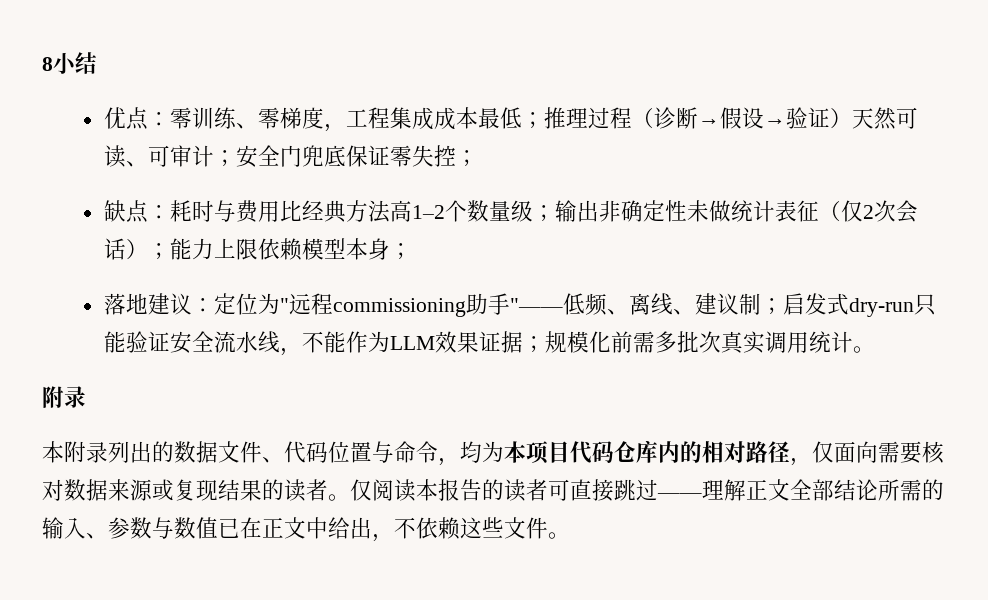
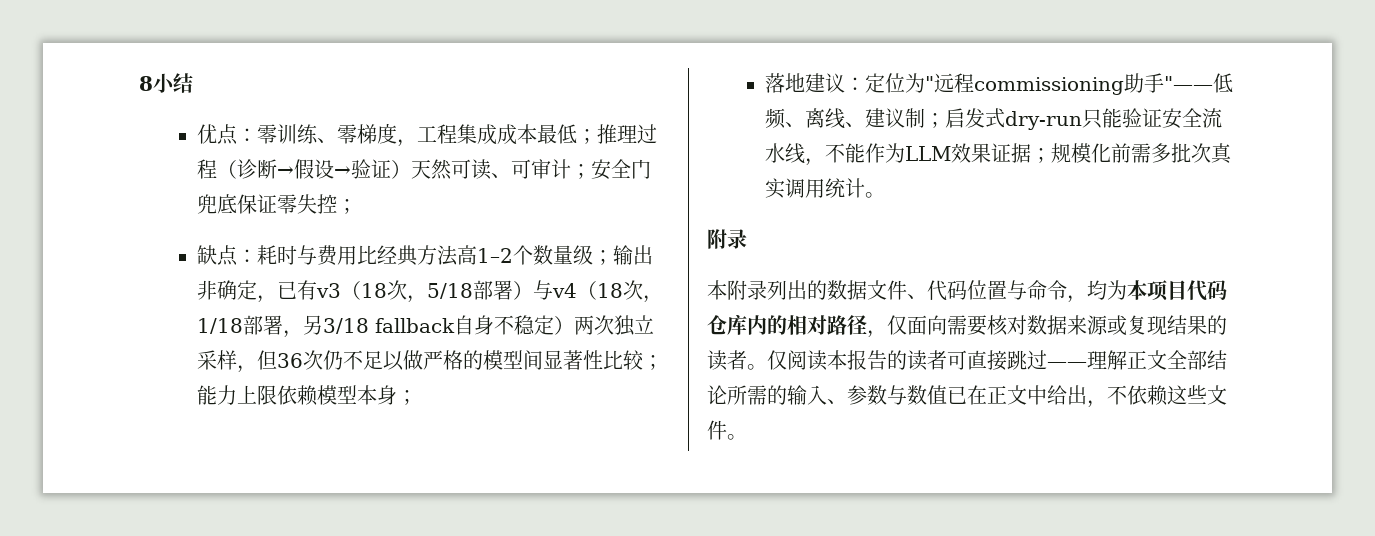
- 缺点：耗时与费用比经典方法高1–2个数量级；输出非确定性未做统计表征（仅2次会话）；能力上限依赖模型本身；
+ 缺点：耗时与费用比经典方法高1–2个数量级；输出非确定，已有v3（18次，5/18部署）与v4（18次，1/18部署，另3/18 fallback自身不稳定）两次独立采样，但36次仍不足以做严格的模型间显著性比较；能力上限依赖模型本身；

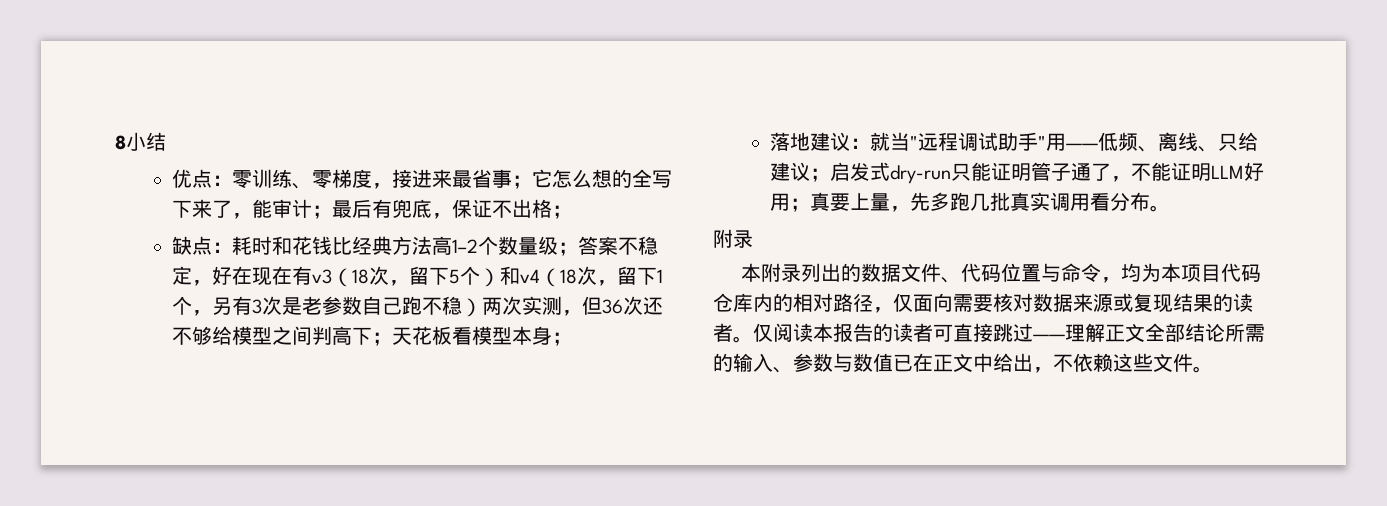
- 优点：零训练、零梯度，工程集成成本最低；推理过程（诊断→假设→验证）天然可读、可审计；安全门兜底保证零失控；
+ 优点：零训练、零梯度，接进来最省事；它怎么想的全写下来了，能审计；最后有兜底，保证不出格；
- 缺点：耗时与费用比经典方法高1–2个数量级；输出非确定，已有v3（18次，5/18部署）与v4（18次，1/18部署，另3/18 fallback自身不稳定）两次独立采样，但36次仍不足以做严格的模型间显著性比较；能力上限依赖模型本身；
+ 缺点：耗时和花钱比经典方法高1–2个数量级；答案不稳定，好在现在有v3（18次，留下5个）和v4（18次，留下1个，另有3次是老参数自己跑不稳）两次实测，但36次还不够给模型之间判高下；天花板看模型本身；
- 落地建议：定位为"远程commissioning助手"——低频、离线、建议制；启发式dry-run只能验证安全流水线，不能作为LLM效果证据；规模化前需多批次真实调用统计。
+ 落地建议：就当"远程调试助手"用——低频、离线、只给建议；启发式dry-run只能证明管子通了，不能证明LLM好用；真要上量，先多跑几批真实调用看分布。

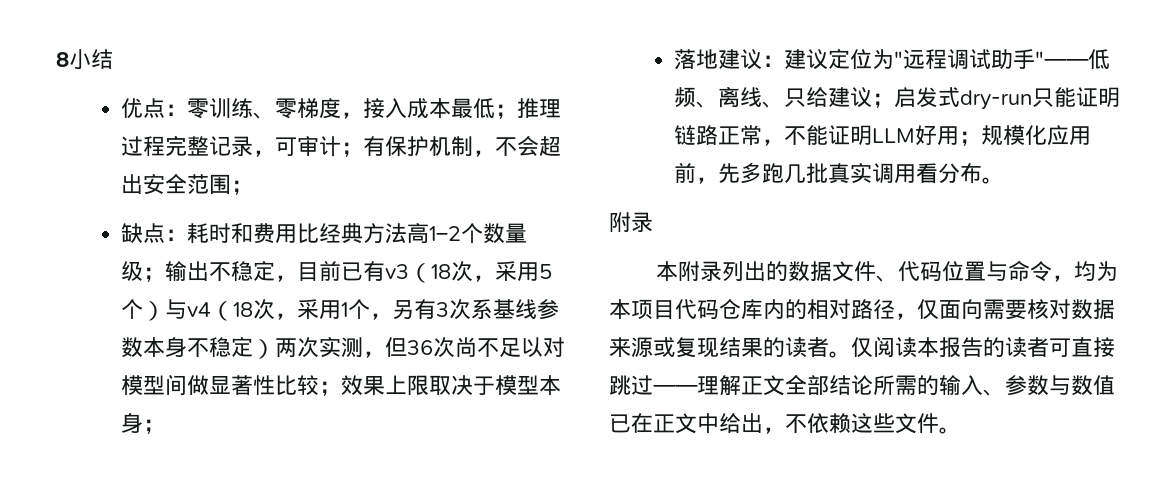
- 优点：零训练、零梯度，接进来最省事；它怎么想的全写下来了，能审计；最后有兜底，保证不出格；
+ 优点：零训练、零梯度，接入成本最低；推理过程完整记录，可审计；有保护机制，不会超出安全范围；
- 缺点：耗时和花钱比经典方法高1–2个数量级；答案不稳定，好在现在有v3（18次，留下5个）和v4（18次，留下1个，另有3次是老参数自己跑不稳）两次实测，但36次还不够给模型之间判高下；天花板看模型本身；
+ 缺点：耗时和费用比经典方法高1–2个数量级；输出不稳定，目前已有v3（18次，采用5个）与v4（18次，采用1个，另有3次系基线参数本身不稳定）两次实测，但36次尚不足以对模型间做显著性比较；效果上限取决于模型本身；
- 落地建议：就当"远程调试助手"用——低频、离线、只给建议；启发式dry-run只能证明管子通了，不能证明LLM好用；真要上量，先多跑几批真实调用看分布。
+ 落地建议：建议定位为"远程调试助手"——低频、离线、只给建议；启发式dry-run只能证明链路正常，不能证明LLM好用；规模化应用前，先多跑几批真实调用看分布。

